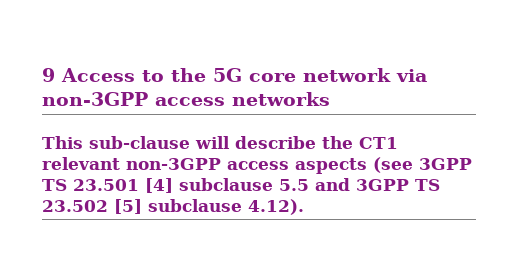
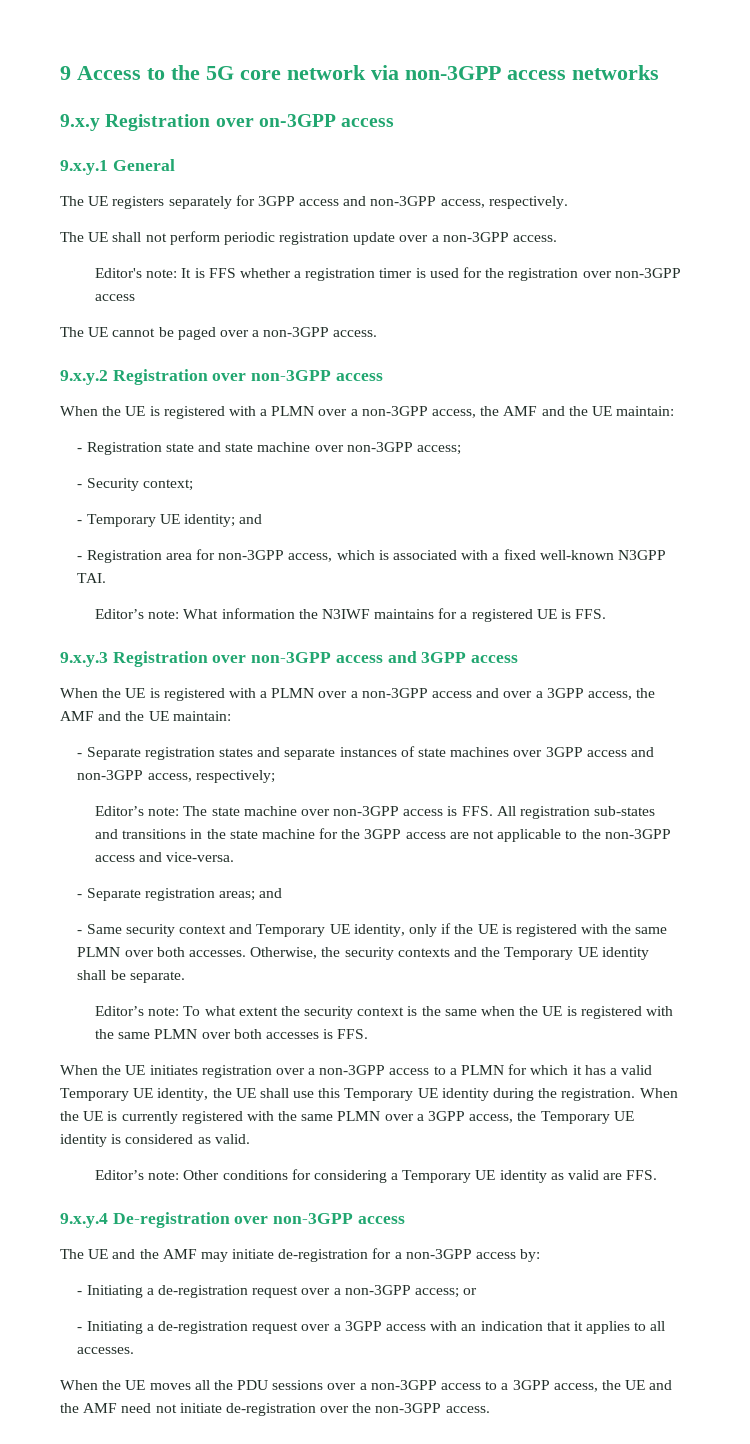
- This sub-clause will describe the CT1 relevant non-3GPP access aspects (see 3GPP TS 23.501 [4] subclause 5.5 and 3GPP TS 23.502 [5] subclause 4.12).
+ 9.x.y Registration over on-3GPP access
+ 9.x.y.1 General
+ The UE registers separately for 3GPP access and non-3GPP access, respectively.
+ The UE shall not perform periodic registration update over a non-3GPP access.
+ Editor's note: It is FFS whether a registration timer is used for the registration over non-3GPP access
+ The UE cannot be paged over a non-3GPP access.
+ 9.x.y.2 Registration over non-3GPP access
+ When the UE is registered with a PLMN over a non-3GPP access, the AMF and the UE maintain:
+ - Registration state and state machine over non-3GPP access;
+ - Security context;
+ - Temporary UE identity; and
+ - Registration area for non-3GPP access, which is associated with a fixed well-known N3GPP TAI.
+ Editor’s note: What information the N3IWF maintains for a registered UE is FFS.
+ 9.x.y.3 Registration over non-3GPP access and 3GPP access
+ When the UE is registered with a PLMN over a non-3GPP access and over a 3GPP access, the AMF and the UE maintain:
+ - Separate registration states and separate instances of state machines over 3GPP access and non-3GPP access, respectively;
+ Editor’s note: The state machine over non-3GPP access is FFS. All registration sub-states and transitions in the state machine for the 3GPP access are not applicable to the non-3GPP access and vice-versa.
+ - Separate registration areas; and
+ - Same security context and Temporary UE identity, only if the UE is registered with the same PLMN over both accesses. Otherwise, the security contexts and the Temporary UE identity shall be separate.
+ Editor’s note: To what extent the security context is the same when the UE is registered with the same PLMN over both accesses is FFS.
+ When the UE initiates registration over a non-3GPP access to a PLMN for which it has a valid Temporary UE identity, the UE shall use this Temporary UE identity during the registration. When the UE is currently registered with the same PLMN over a 3GPP access, the Temporary UE identity is considered as valid.
+ Editor’s note: Other conditions for considering a Temporary UE identity as valid are FFS.
+ 9.x.y.4 De-registration over non-3GPP access
+ The UE and the AMF may initiate de-registration for a non-3GPP access by:
+ - Initiating a de-registration request over a non-3GPP access; or
+ - Initiating a de-registration request over a 3GPP access with an indication that it applies to all accesses.
+ When the UE moves all the PDU sessions over a non-3GPP access to a 3GPP access, the UE and the AMF need not initiate de-registration over the non-3GPP access.

